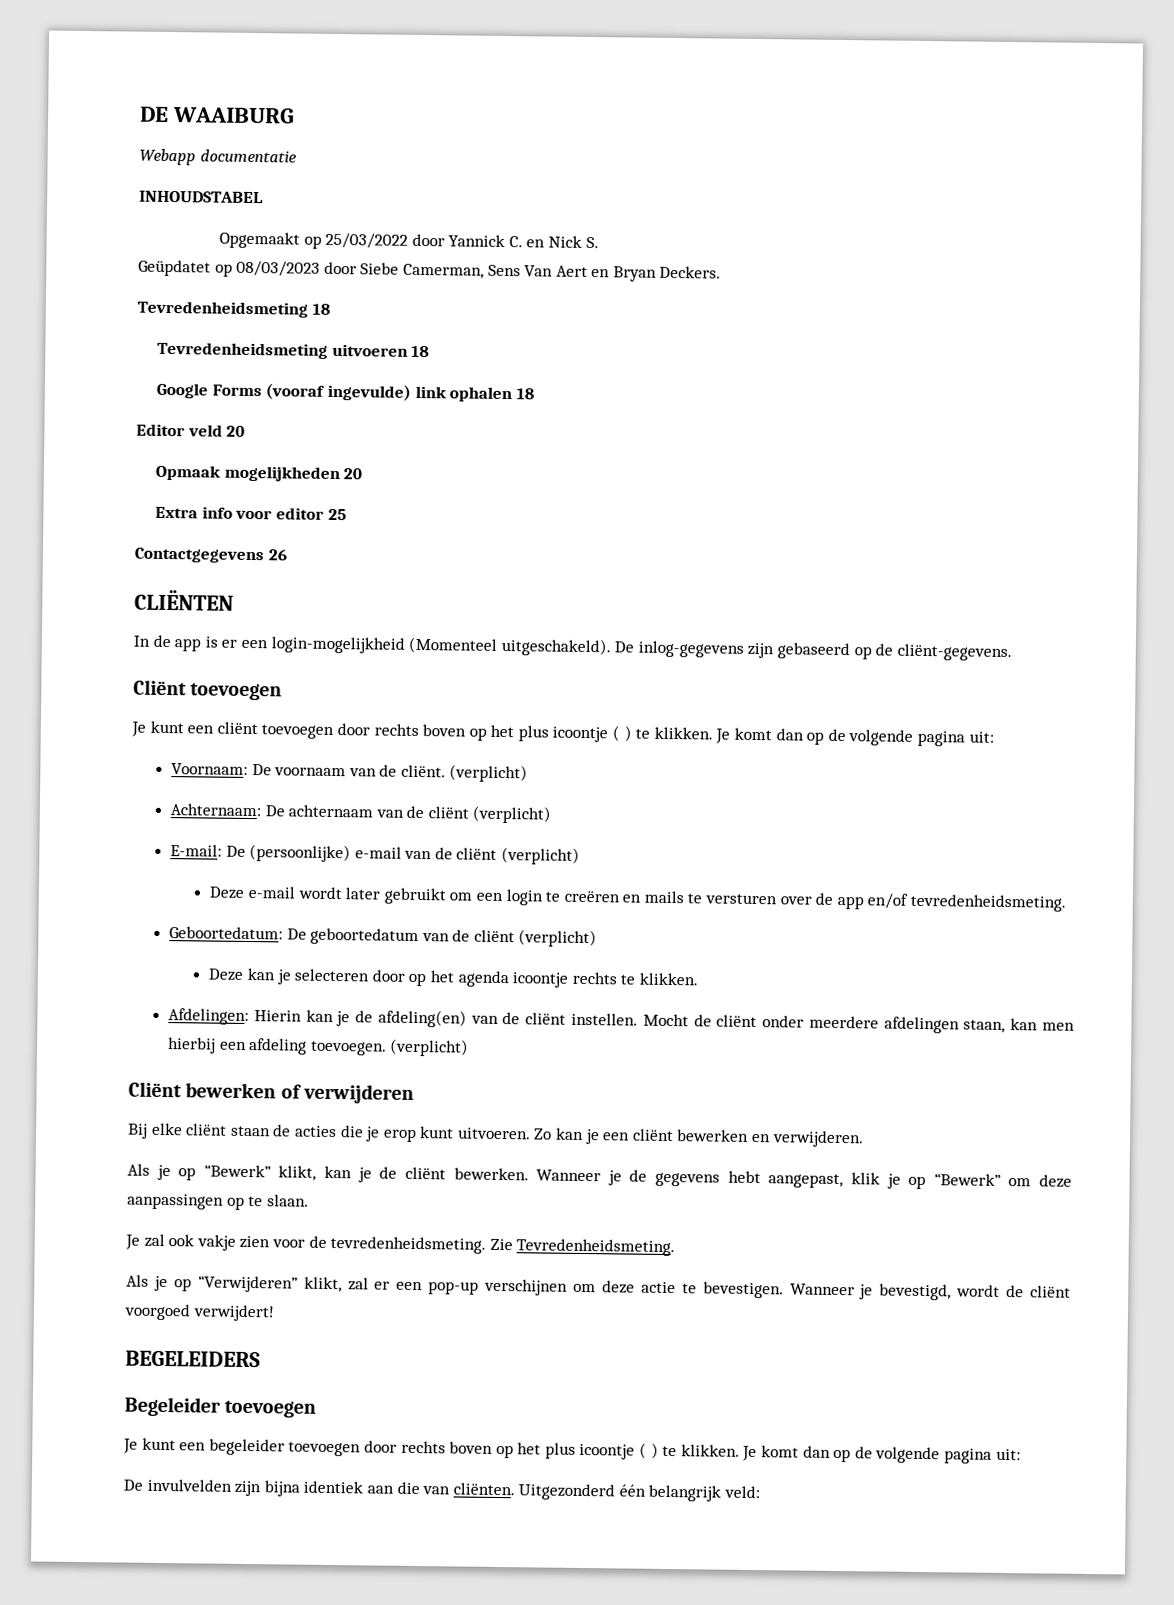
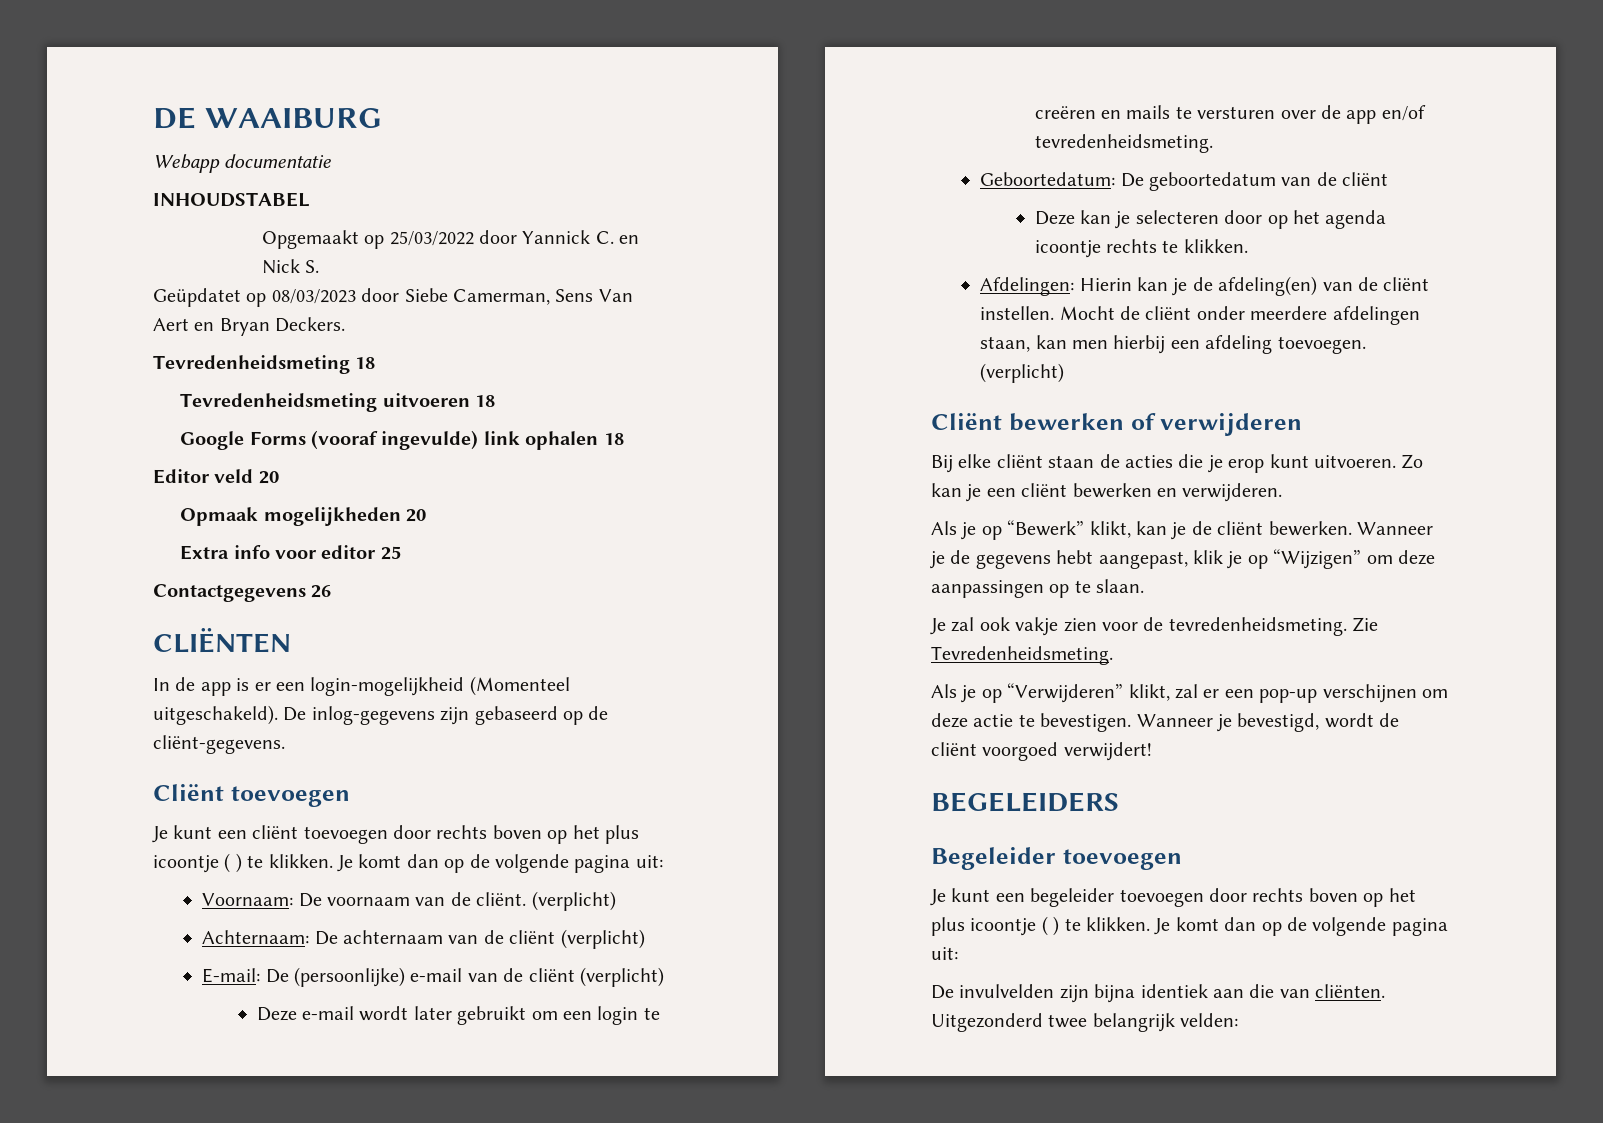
- Geboortedatum: De geboortedatum van de cliënt (verplicht)
+ Geboortedatum: De geboortedatum van de cliënt
- Wanneer je de gegevens hebt aangepast, klik je op “Bewerk” om deze aanpassingen op te slaan.
+ Wanneer je de gegevens hebt aangepast, klik je op “Wijzigen” om deze aanpassingen op te slaan.
- Uitgezonderd één belangrijk veld:
+ Uitgezonderd twee belangrijk velden:

